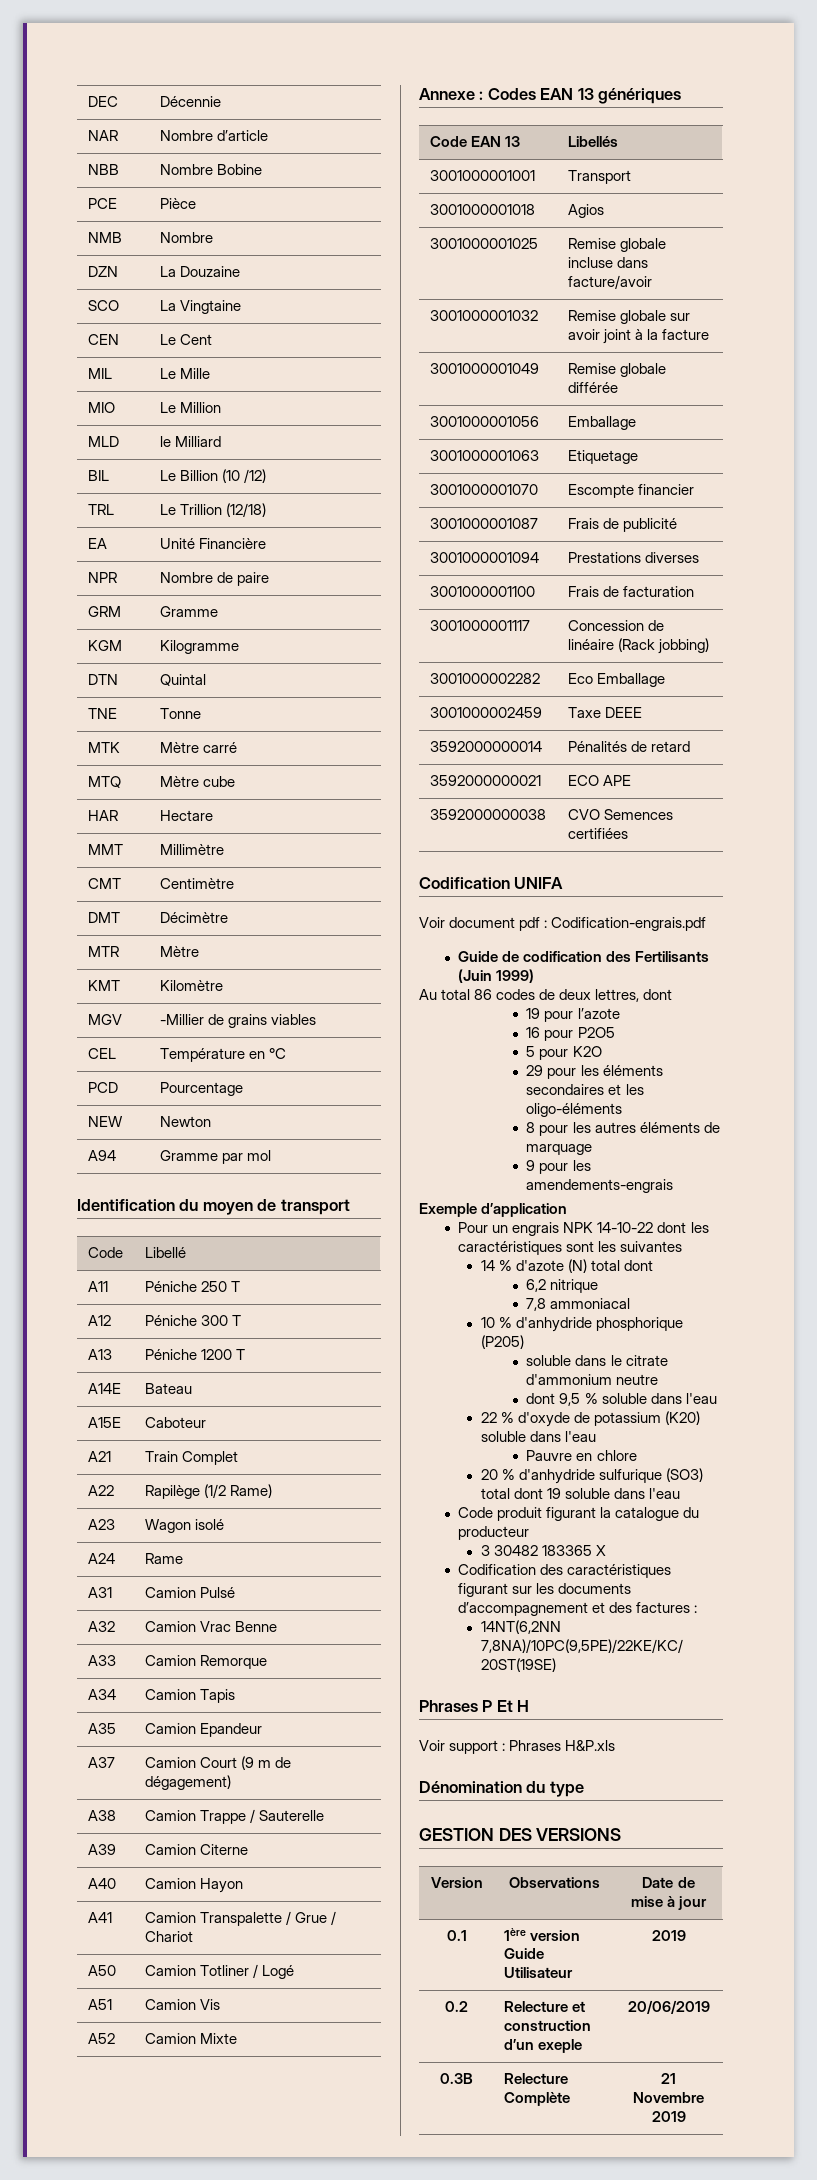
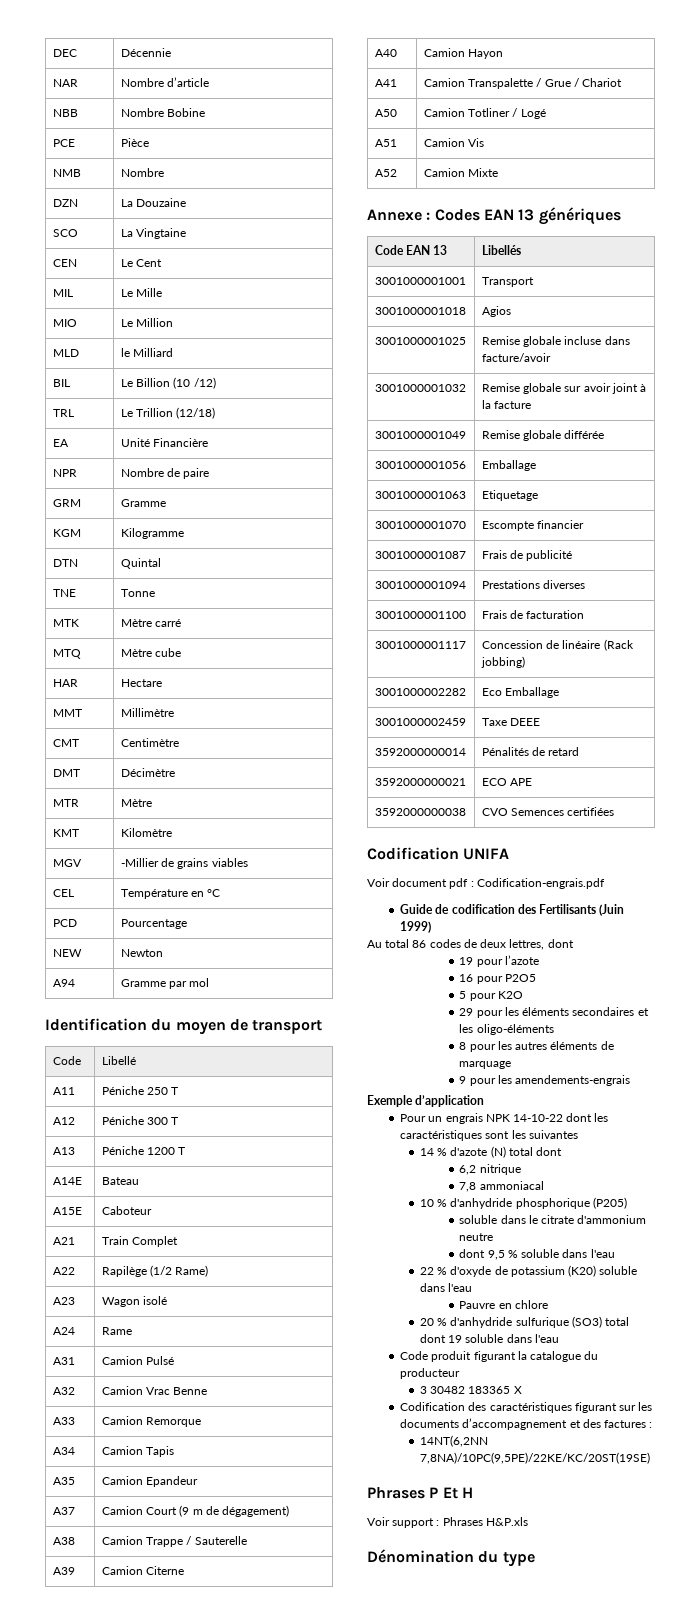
- GESTION DES VERSIONS
- Version | Observations | Date de mise à jour
- 0.1 | 1ère version Guide Utilisateur | 2019
- 0.2 | Relecture et construction d’un exeple | 20/06/2019
- 0.3B | Relecture Complète | 21 Novembre 2019

